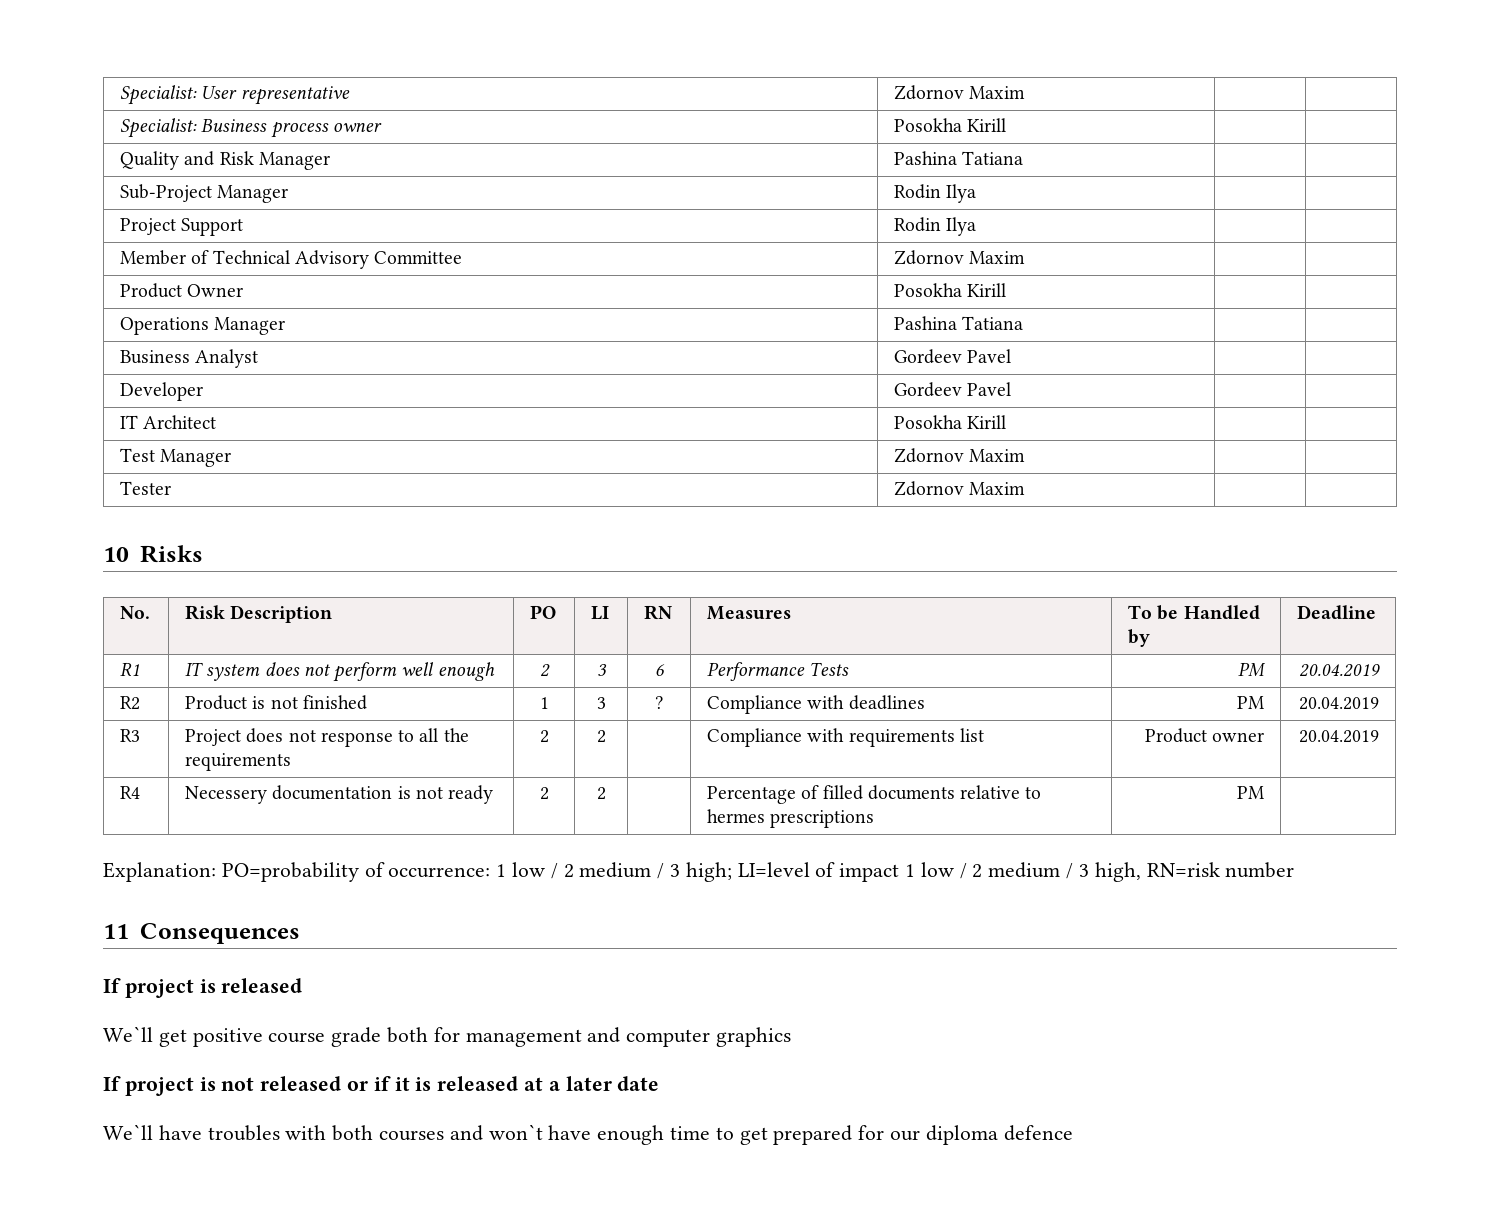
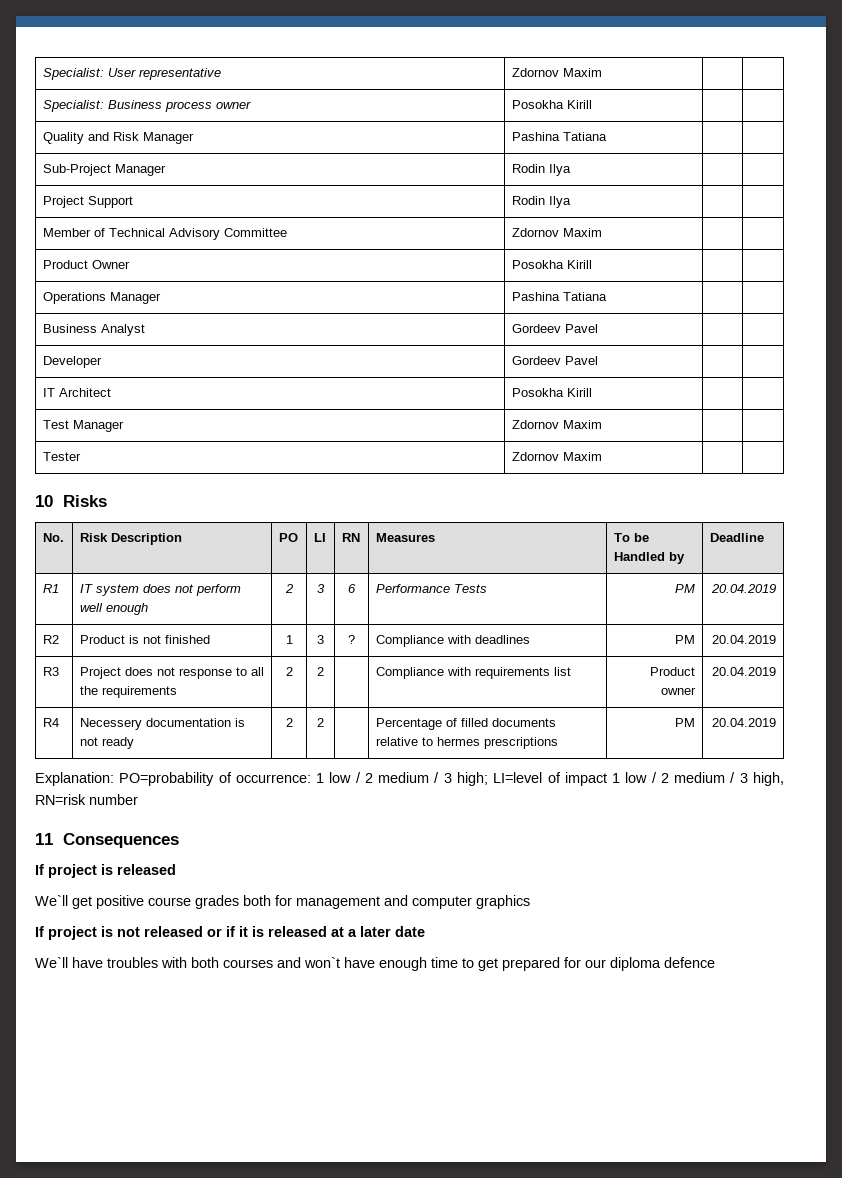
- R4 | Necessery documentation is not ready | 2 | 2 | | Percentage of filled documents relative to hermes prescriptions | PM |
+ R4 | Necessery documentation is not ready | 2 | 2 | | Percentage of filled documents relative to hermes prescriptions | PM | 20.04.2019
- We`ll get positive course grade both for management and computer graphics
+ We`ll get positive course grades both for management and computer graphics

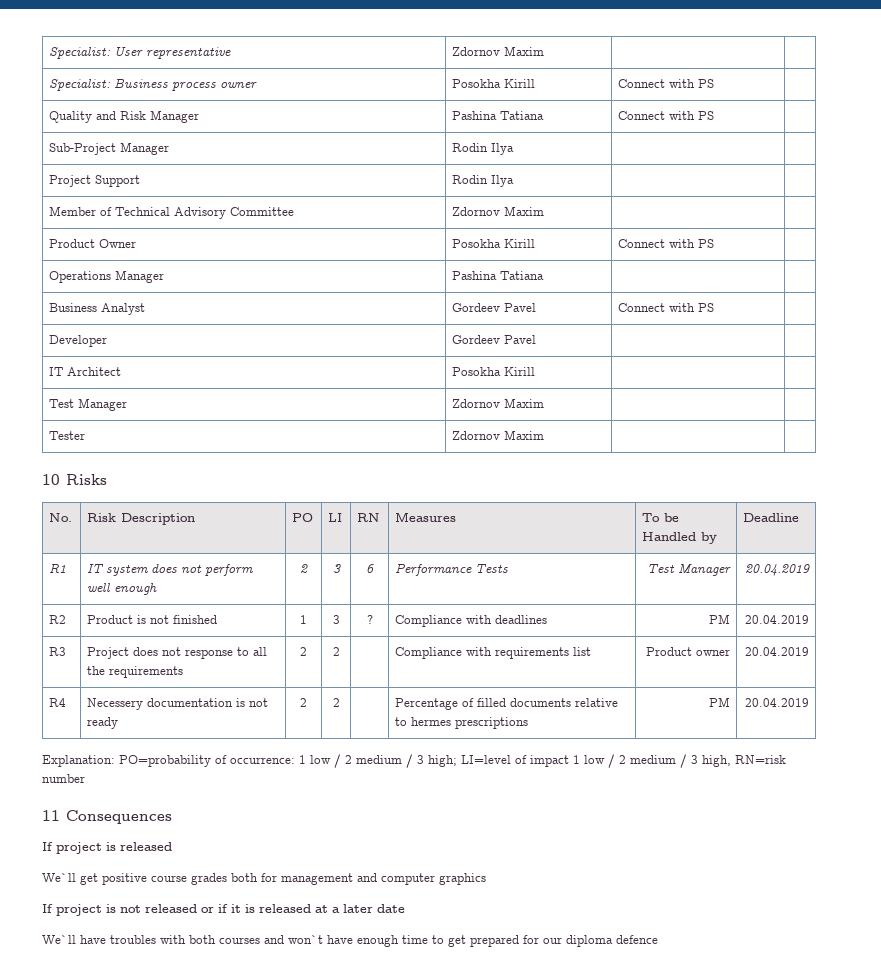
- Specialist: Business process owner | Posokha Kirill | |
+ Specialist: Business process owner | Posokha Kirill | Connect with PS |
- Quality and Risk Manager | Pashina Tatiana | |
+ Quality and Risk Manager | Pashina Tatiana | Connect with PS |
- Product Owner | Posokha Kirill | |
+ Product Owner | Posokha Kirill | Connect with PS |
- Business Analyst | Gordeev Pavel | |
+ Business Analyst | Gordeev Pavel | Connect with PS |
- R1 | IT system does not perform well enough | 2 | 3 | 6 | Performance Tests | PM | 20.04.2019
+ R1 | IT system does not perform well enough | 2 | 3 | 6 | Performance Tests | Test Manager | 20.04.2019

